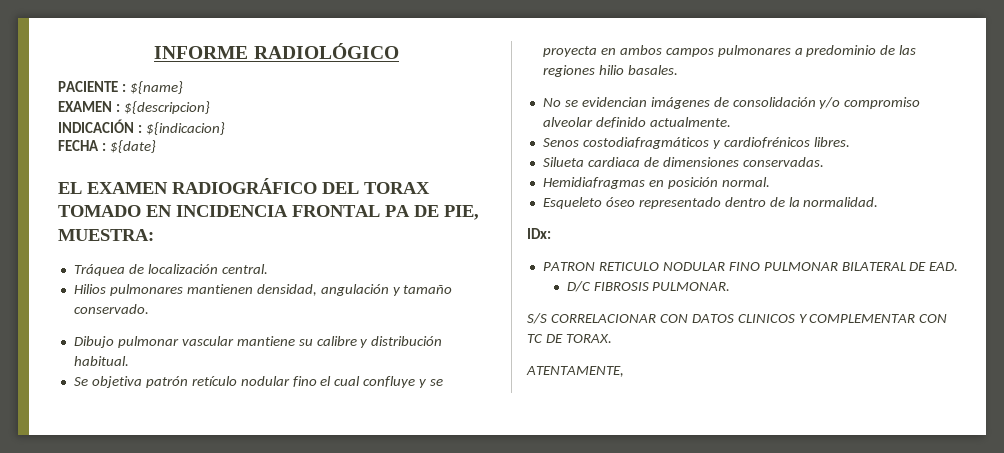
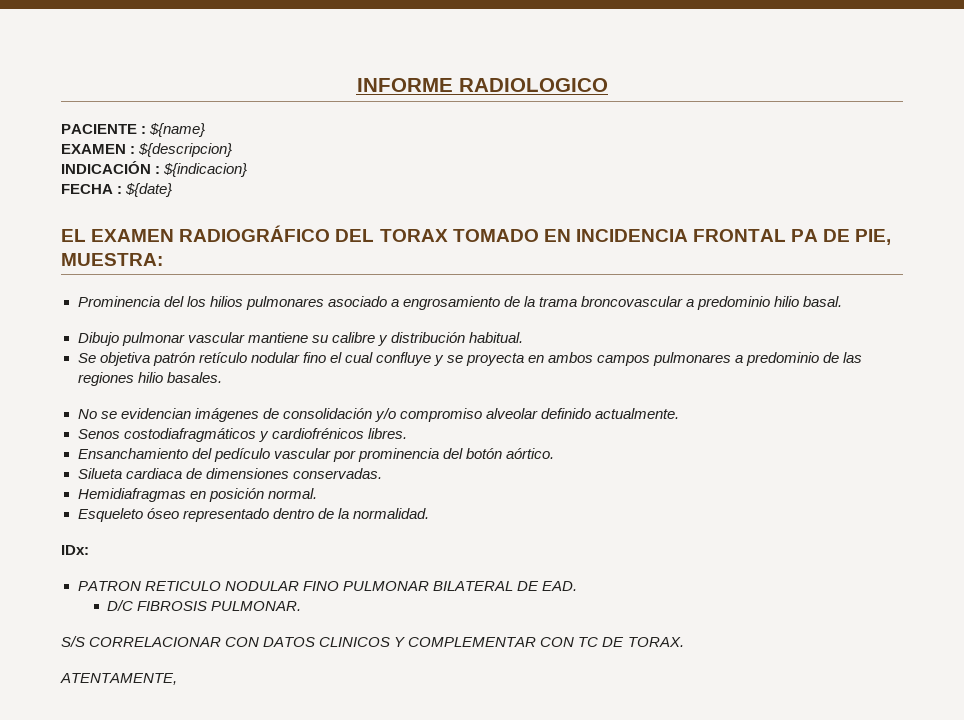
- INFORME RADIOLÓGICO
+ INFORME RADIOLOGICO
- Tráquea de localización central.
- Hilios pulmonares mantienen densidad, angulación y tamaño conservado.
+ Prominencia del los hilios pulmonares asociado a engrosamiento de la trama broncovascular a predominio hilio basal.
+ Ensanchamiento del pedículo vascular por prominencia del botón aórtico.

